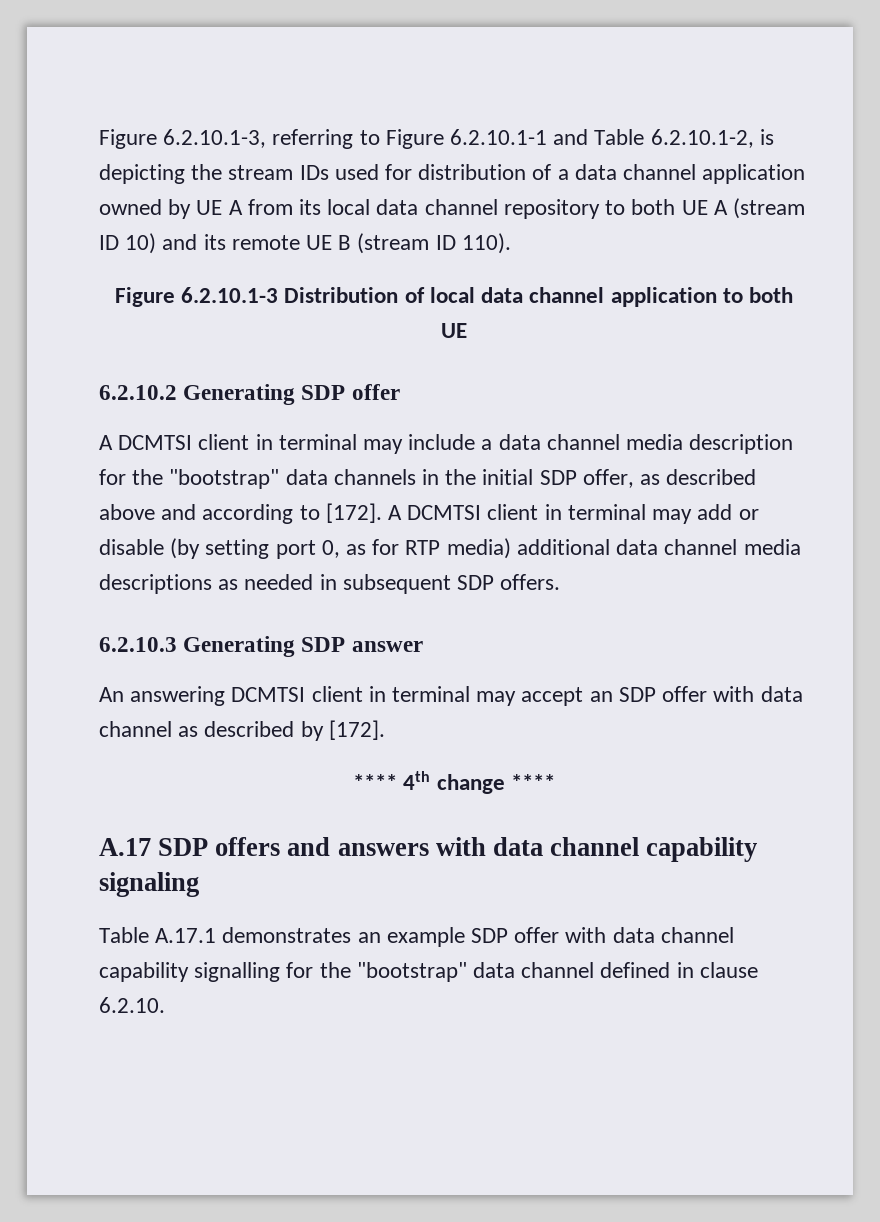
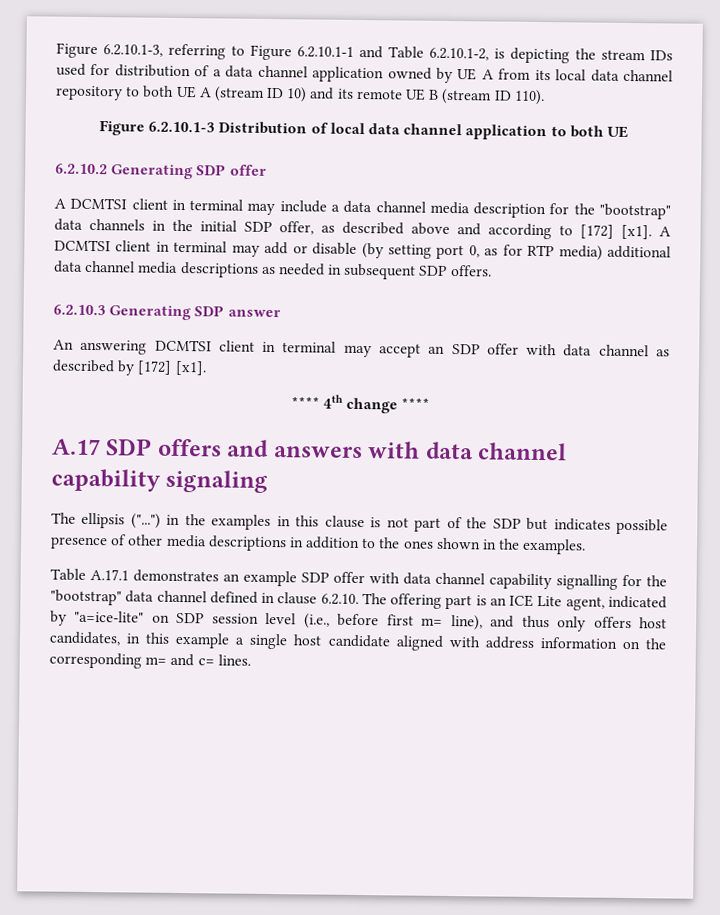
- A DCMTSI client in terminal may include a data channel media description for the "bootstrap" data channels in the initial SDP offer, as described above and according to [172].
+ A DCMTSI client in terminal may include a data channel media description for the "bootstrap" data channels in the initial SDP offer, as described above and according to [172] [x1].
- An answering DCMTSI client in terminal may accept an SDP offer with data channel as described by [172].
+ An answering DCMTSI client in terminal may accept an SDP offer with data channel as described by [172] [x1].
+ The ellipsis ("...") in the examples in this clause is not part of the SDP but indicates possible presence of other media descriptions in addition to the ones shown in the examples.
- Table A.17.1 demonstrates an example SDP offer with data channel capability signalling for the "bootstrap" data channel defined in clause 6.2.10.
+ Table A.17.1 demonstrates an example SDP offer with data channel capability signalling for the "bootstrap" data channel defined in clause 6.2.10. The offering part is an ICE Lite agent, indicated by "a=ice-lite" on SDP session level (i.e., before first m= line), and thus only offers host candidates, in this example a single host candidate aligned with address information on the corresponding m= and c= lines.

